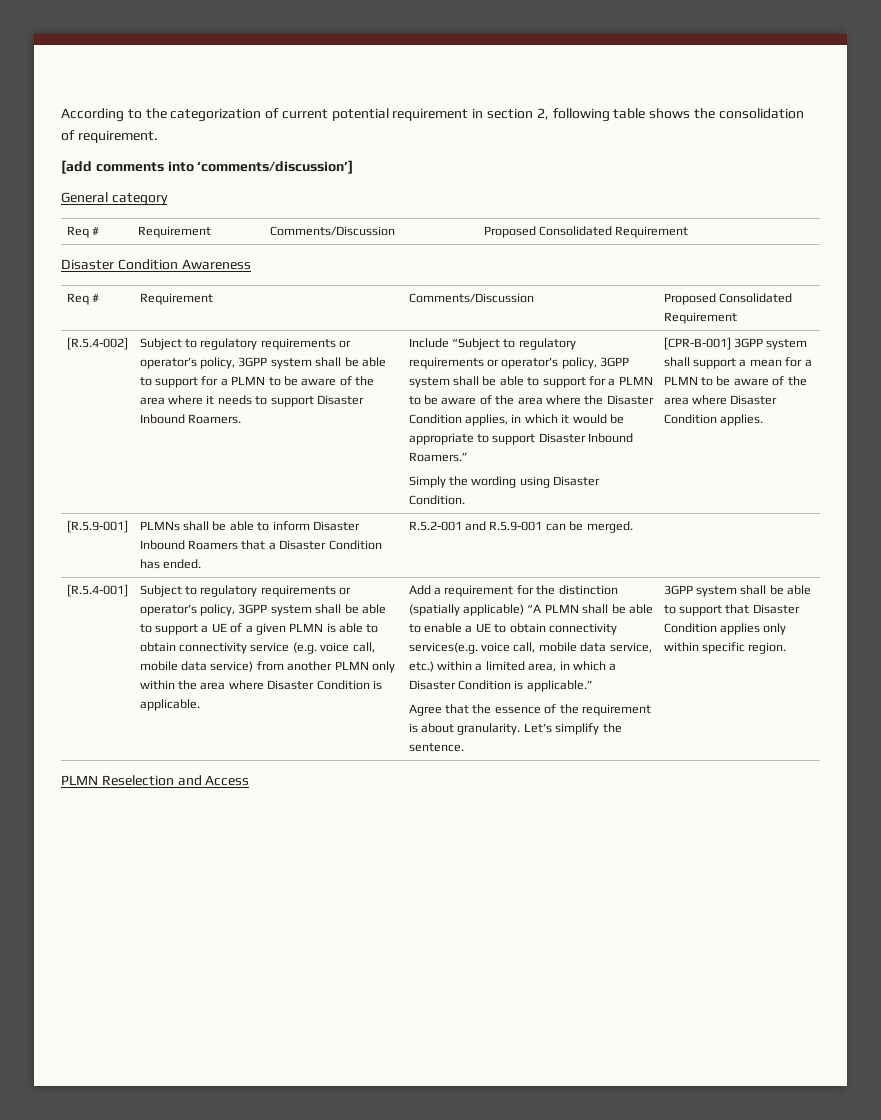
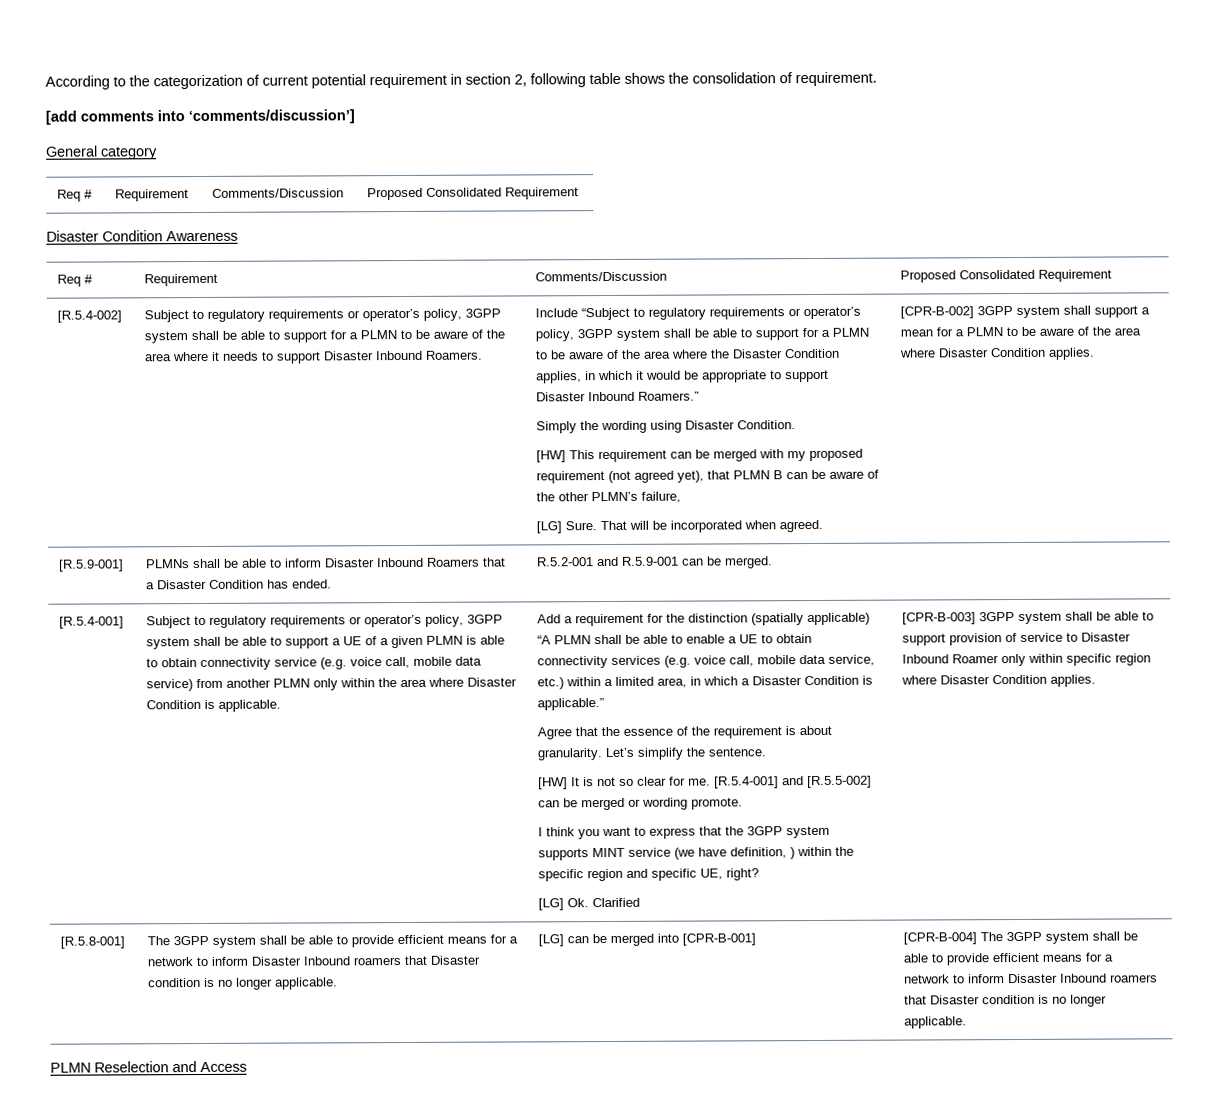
- [CPR-B-001] 3GPP system shall support a mean for a PLMN to be aware of the area where Disaster Condition applies.
+ [HW] This requirement can be merged with my proposed requirement (not agreed yet), that PLMN B can be aware of the other PLMN’s failure,
+ [LG] Sure. That will be incorporated when agreed. | [CPR-B-002] 3GPP system shall support a mean for a PLMN to be aware of the area where Disaster Condition applies.
- Add a requirement for the distinction (spatially applicable) “A PLMN shall be able to enable a UE to obtain connectivity services(e.g. voice call, mobile data service, etc.) within a limited area, in which a Disaster Condition is applicable.”
+ Add a requirement for the distinction (spatially applicable) “A PLMN shall be able to enable a UE to obtain connectivity services (e.g. voice call, mobile data service, etc.) within a limited area, in which a Disaster Condition is applicable.”
- 3GPP system shall be able to support that Disaster Condition applies only within specific region.
+ [HW] It is not so clear for me. [R.5.4-001] and [R.5.5-002] can be merged or wording promote.
+ I think you want to express that the 3GPP system supports MINT service (we have definition, ) within the specific region and specific UE, right?
+ [LG] Ok. Clarified | [CPR-B-003] 3GPP system shall be able to support provision of service to Disaster Inbound Roamer only within specific region where Disaster Condition applies.
+ [R.5.8-001] | The 3GPP system shall be able to provide efficient means for a network to inform Disaster Inbound roamers that Disaster condition is no longer applicable. | [LG] can be merged into [CPR-B-001] | [CPR-B-004] The 3GPP system shall be able to provide efficient means for a network to inform Disaster Inbound roamers that Disaster condition is no longer applicable.

